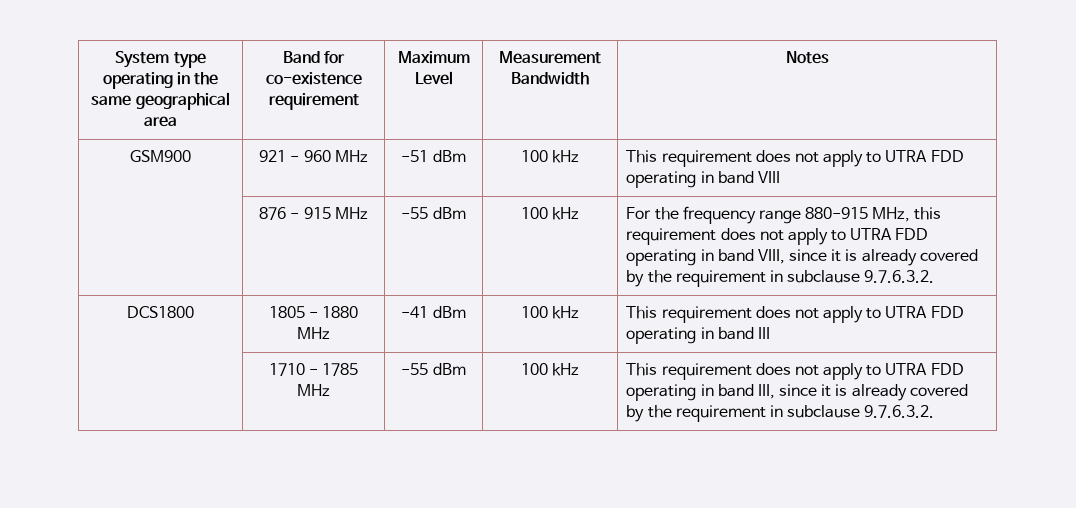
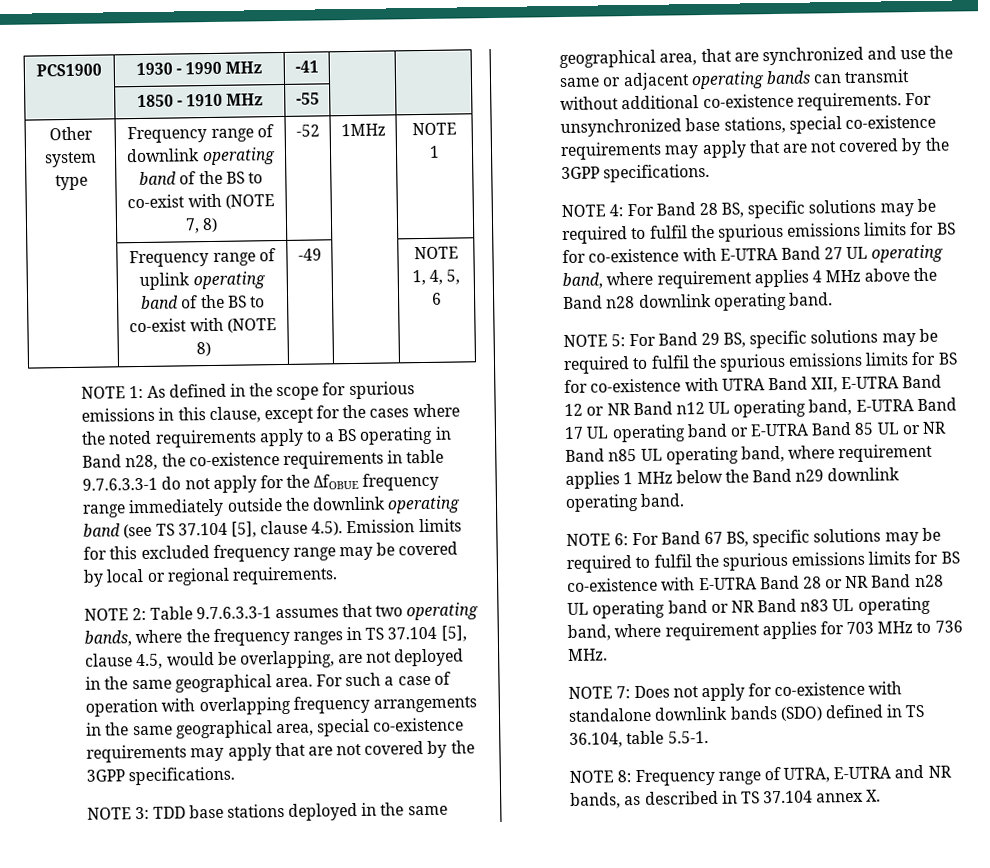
- System type operating in the same geographical area | Band for co-existence requirement | Maximum Level | Measurement Bandwidth | Notes
- GSM900 | 921 - 960 MHz | -51 dBm | 100 kHz | This requirement does not apply to UTRA FDD operating in band VIII
- | 876 - 915 MHz | -55 dBm | 100 kHz | For the frequency range 880-915 MHz, this requirement does not apply to UTRA FDD operating in band VIII, since it is already covered by the requirement in subclause 9.7.6.3.2.
- DCS1800 | 1805 - 1880 MHz | -41 dBm | 100 kHz | This requirement does not apply to UTRA FDD operating in band III
- | 1710 - 1785 MHz | -55 dBm | 100 kHz | This requirement does not apply to UTRA FDD operating in band III, since it is already covered by the requirement in subclause 9.7.6.3.2.
+ PCS1900 | 1930 - 1990 MHz | -41 | |
+ | 1850 - 1910 MHz | -55 | |
+ Other system type | Frequency range of downlink operating band of the BS to co-exist with (NOTE 7, 8) | -52 | 1MHz | NOTE 1
+ | Frequency range of uplink operating band of the BS to co-exist with (NOTE 8) | -49 | | NOTE 1, 4, 5, 6
+ NOTE 1: As defined in the scope for spurious emissions in this clause, except for the cases where the noted requirements apply to a BS operating in Band n28, the co-existence requirements in table 9.7.6.3.3-1 do not apply for the ΔfOBUE frequency range immediately outside the downlink operating band (see TS 37.104 [5], clause 4.5). Emission limits for this excluded frequency range may be covered by local or regional requirements.
+ NOTE 2: Table 9.7.6.3.3-1 assumes that two operating bands, where the frequency ranges in TS 37.104 [5], clause 4.5, would be overlapping, are not deployed in the same geographical area. For such a case of operation with overlapping frequency arrangements in the same geographical area, special co-existence requirements may apply that are not covered by the 3GPP specifications.
+ NOTE 3: TDD base stations deployed in the same geographical area, that are synchronized and use the same or adjacent operating bands can transmit without additional co-existence requirements. For unsynchronized base stations, special co-existence requirements may apply that are not covered by the 3GPP specifications.
+ NOTE 4: For Band 28 BS, specific solutions may be required to fulfil the spurious emissions limits for BS for co-existence with E-UTRA Band 27 UL operating band, where requirement applies 4 MHz above the Band n28 downlink operating band.
+ NOTE 5: For Band 29 BS, specific solutions may be required to fulfil the spurious emissions limits for BS for co-existence with UTRA Band XII, E-UTRA Band 12 or NR Band n12 UL operating band, E-UTRA Band 17 UL operating band or E-UTRA Band 85 UL or NR Band n85 UL operating band, where requirement applies 1 MHz below the Band n29 downlink operating band.
+ NOTE 6: For Band 67 BS, specific solutions may be required to fulfil the spurious emissions limits for BS co-existence with E-UTRA Band 28 or NR Band n28 UL operating band or NR Band n83 UL operating band, where requirement applies for 703 MHz to 736 MHz.
+ NOTE 7: Does not apply for co-existence with standalone downlink bands (SDO) defined in TS 36.104, table 5.5-1.
+ NOTE 8: Frequency range of UTRA, E-UTRA and NR bands, as described in TS 37.104 annex X.

